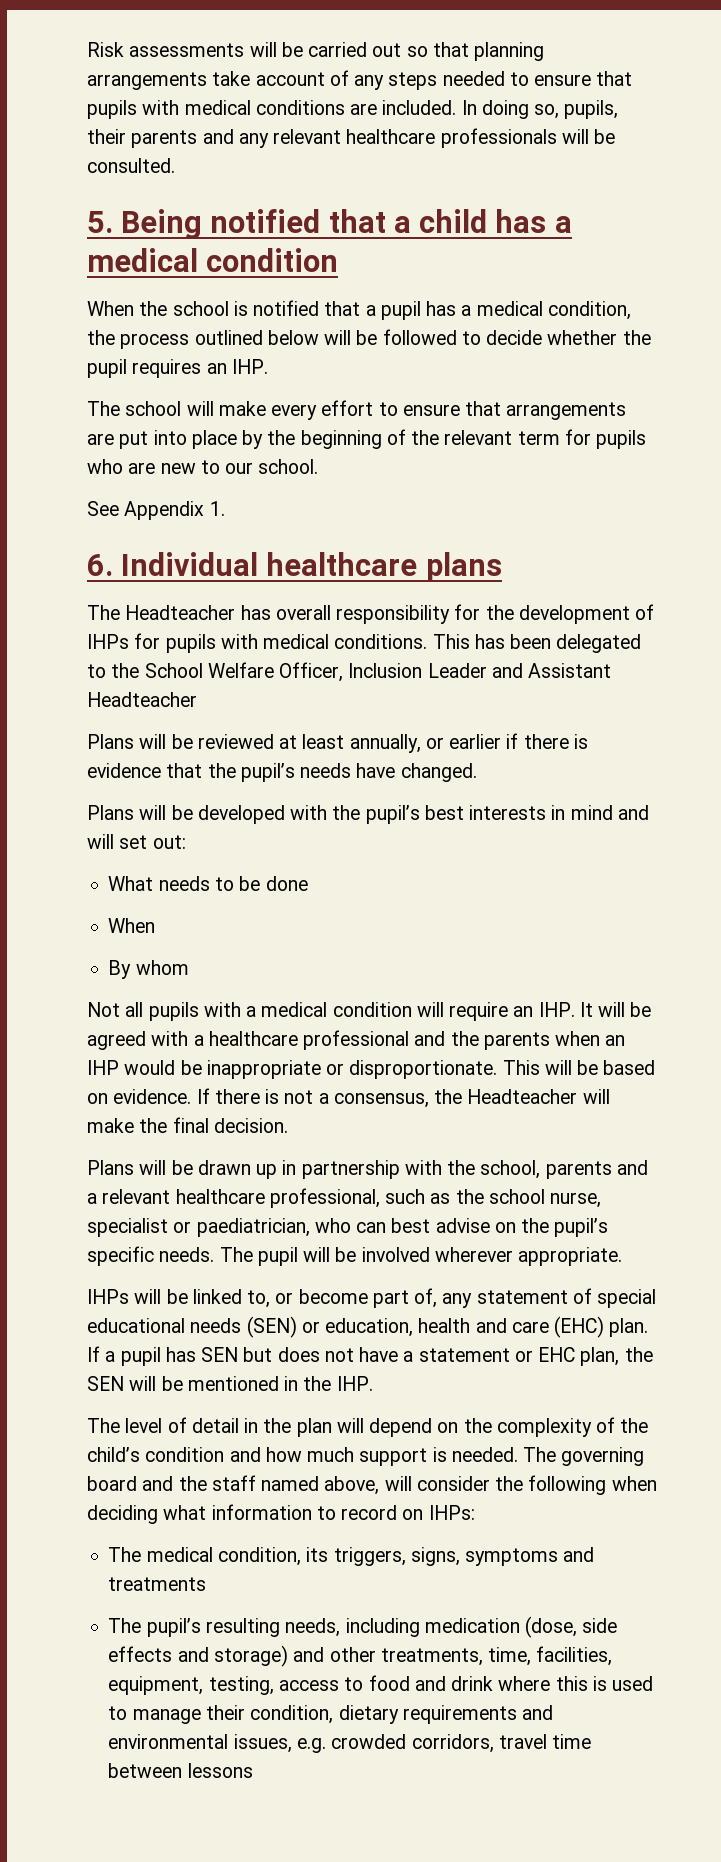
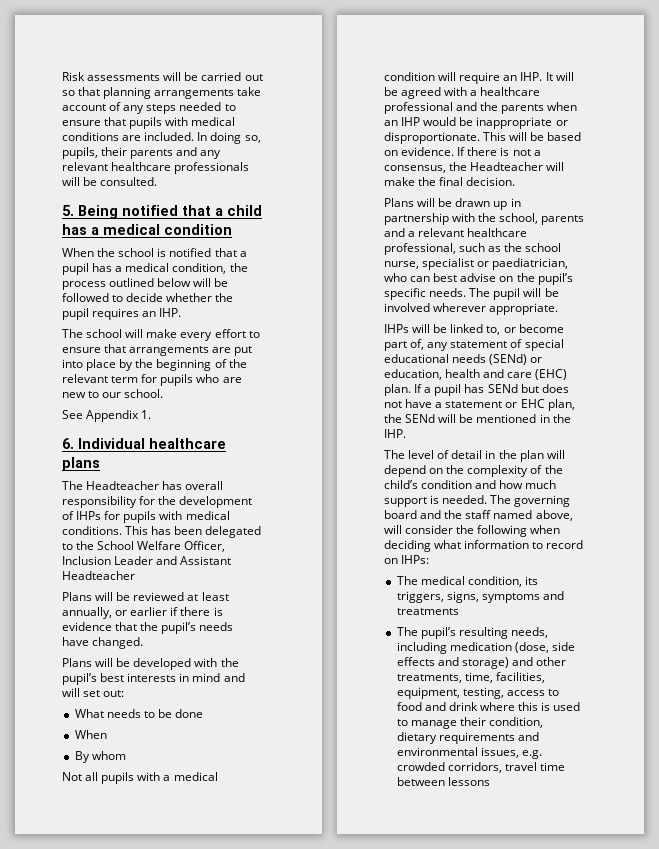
- IHPs will be linked to, or become part of, any statement of special educational needs (SEN) or education, health and care (EHC) plan.
+ IHPs will be linked to, or become part of, any statement of special educational needs (SENd) or education, health and care (EHC) plan.
- If a pupil has SEN but does not have a statement or EHC plan, the SEN will be mentioned in the IHP.
+ If a pupil has SENd but does not have a statement or EHC plan, the SENd will be mentioned in the IHP.

